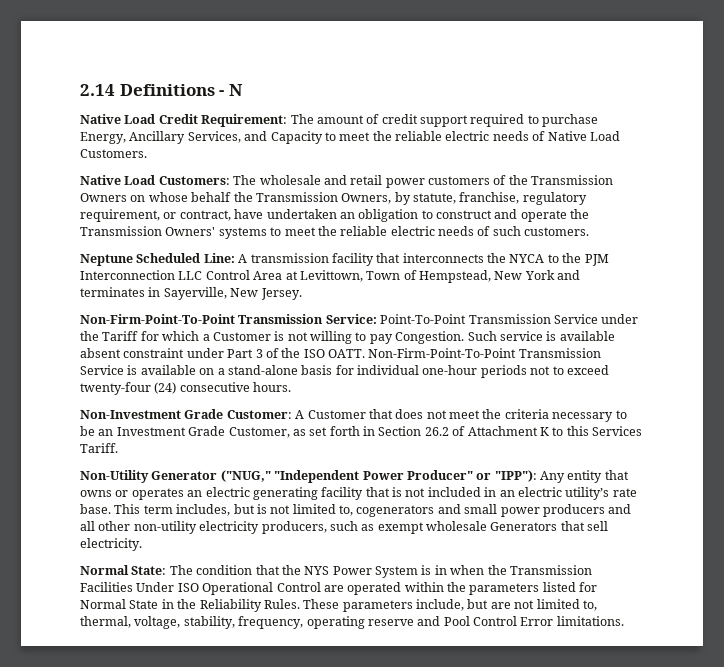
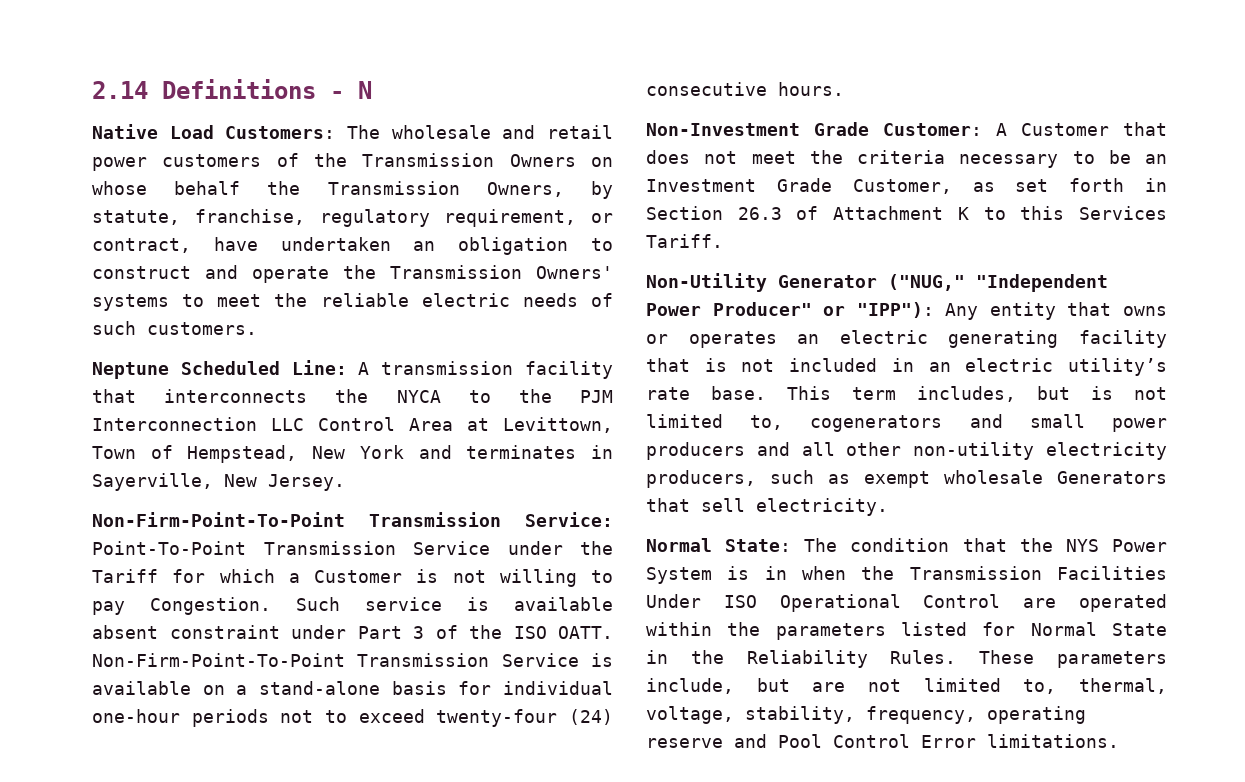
- Native Load Credit Requirement: The amount of credit support required to purchase Energy, Ancillary Services, and Capacity to meet the reliable electric needs of Native Load Customers.
- Non-Investment Grade Customer: A Customer that does not meet the criteria necessary to be an Investment Grade Customer, as set forth in Section 26.2 of Attachment K to this Services Tariff.
+ Non-Investment Grade Customer: A Customer that does not meet the criteria necessary to be an Investment Grade Customer, as set forth in Section 26.3 of Attachment K to this Services Tariff.

